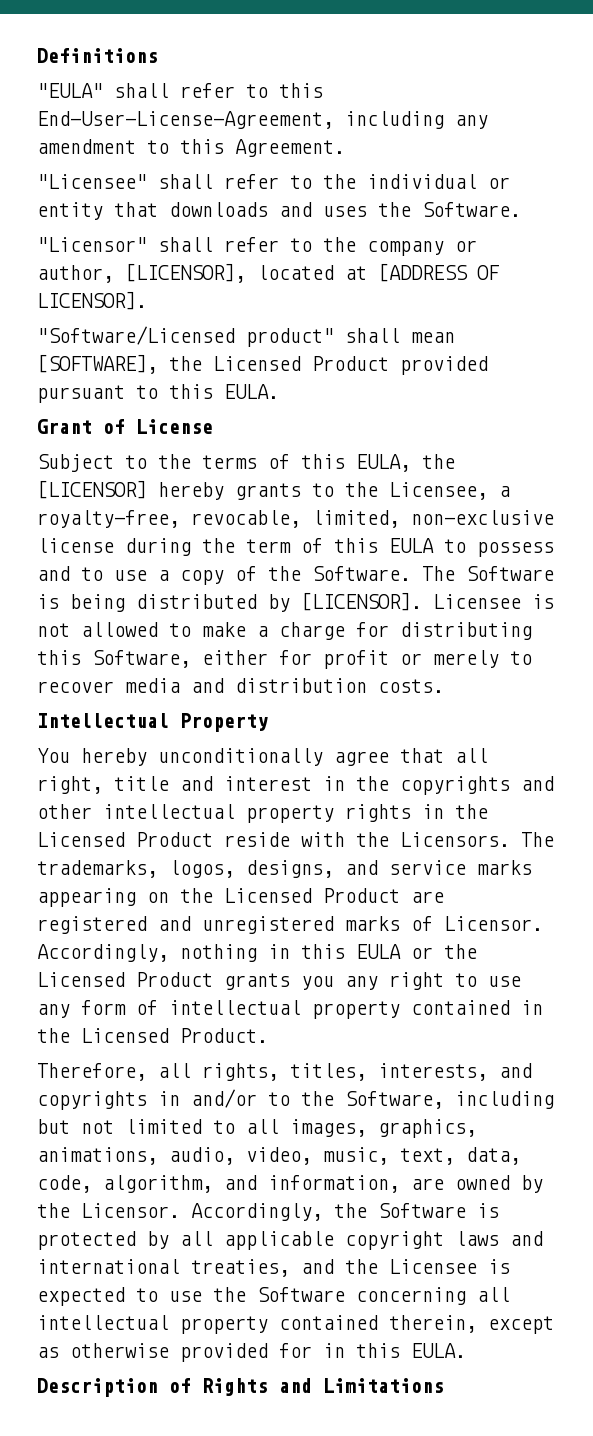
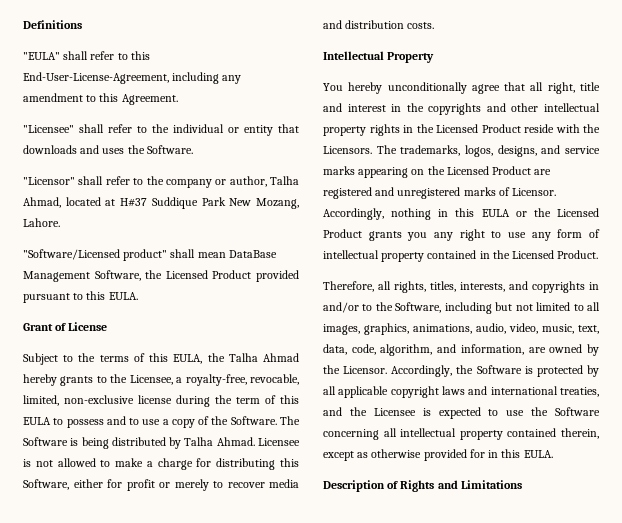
- "Licensor" shall refer to the company or author, [LICENSOR], located at [ADDRESS OF LICENSOR].
+ "Licensor" shall refer to the company or author, Talha Ahmad, located at H#37 Suddique Park New Mozang, Lahore.
- "Software/Licensed product" shall mean [SOFTWARE], the Licensed Product provided pursuant to this EULA.
+ "Software/Licensed product" shall mean DataBase Management Software, the Licensed Product provided pursuant to this EULA.
- Subject to the terms of this EULA, the [LICENSOR] hereby grants to the Licensee, a royalty-free, revocable, limited, non-exclusive license during the term of this EULA to possess and to use a copy of the Software.
+ Subject to the terms of this EULA, the Talha Ahmad hereby grants to the Licensee, a royalty-free, revocable, limited, non-exclusive license during the term of this EULA to possess and to use a copy of the Software.
- The Software is being distributed by [LICENSOR].
+ The Software is being distributed by Talha Ahmad.

